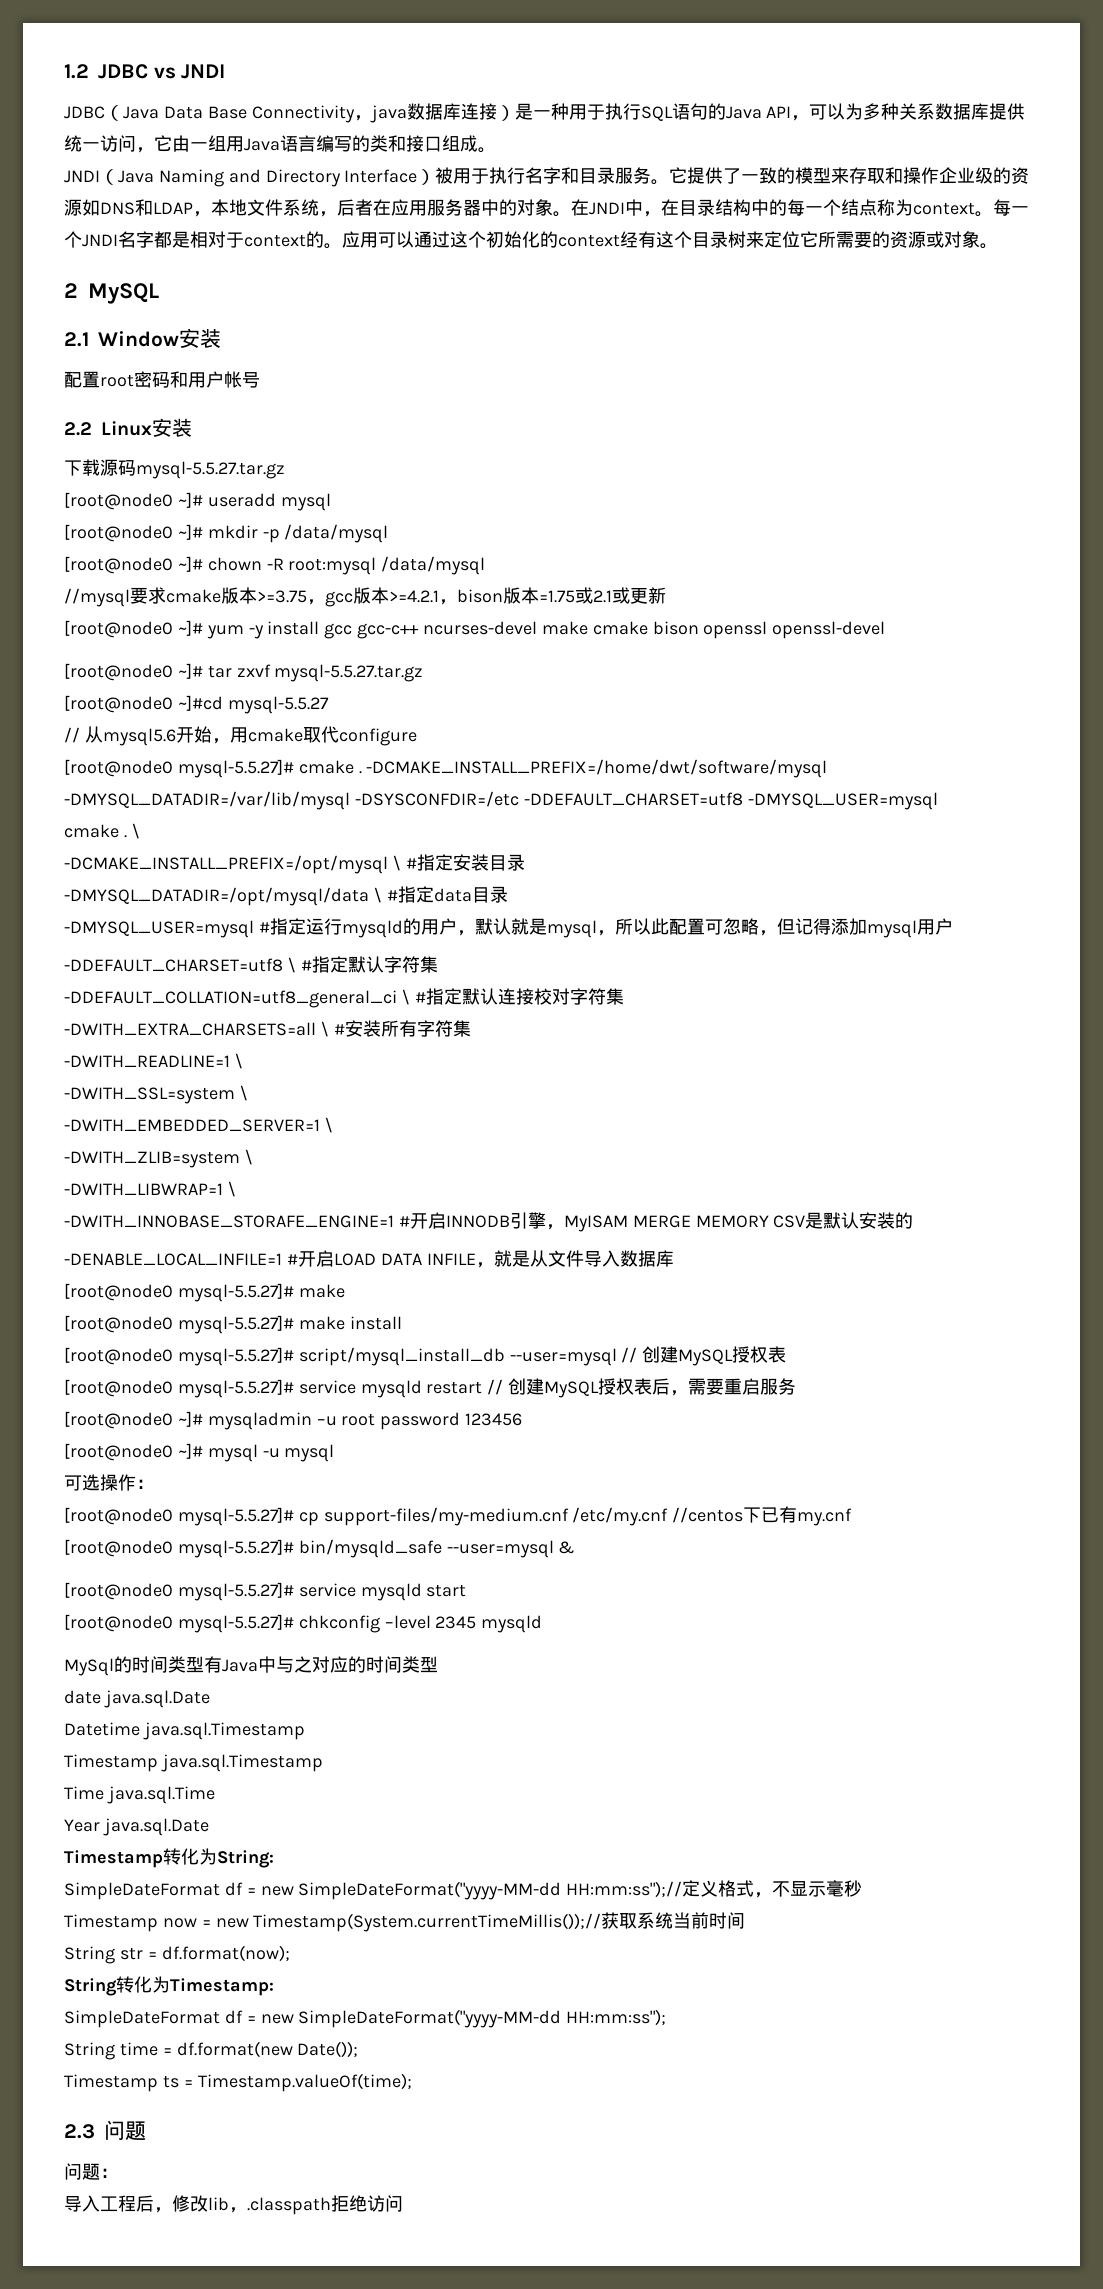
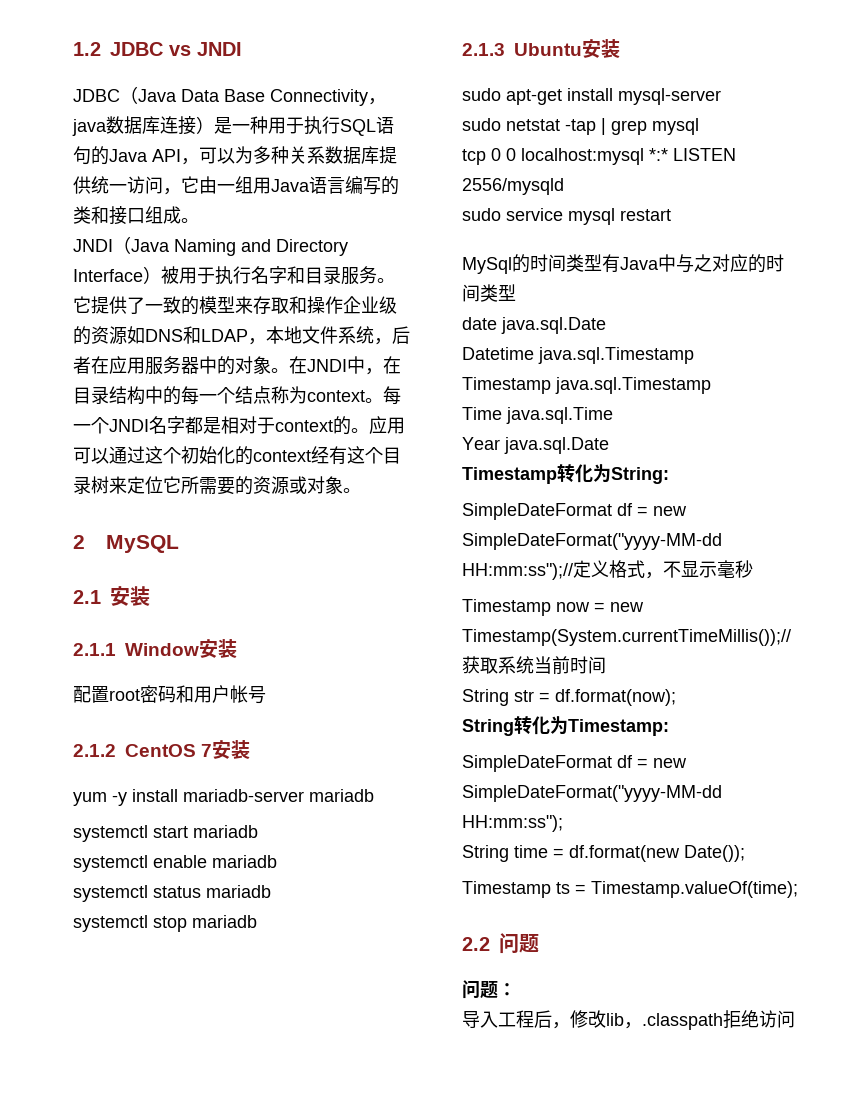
- 2.1 Window安装
+ 2.1安装
+ 2.1.1 Window安装
- 2.2 Linux安装
- 下载源码mysql-5.5.27.tar.gz
- [root@node0 ~]# useradd mysql
- [root@node0 ~]# mkdir -p /data/mysql
- [root@node0 ~]# chown -R root:mysql /data/mysql
- //mysql要求cmake版本>=3.75，gcc版本>=4.2.1，bison版本=1.75或2.1或更新
- [root@node0 ~]# yum -y install gcc gcc-c++ ncurses-devel make cmake bison openssl openssl-devel
- [root@node0 ~]# tar zxvf mysql-5.5.27.tar.gz
- [root@node0 ~]#cd mysql-5.5.27
- // 从mysql5.6开始，用cmake取代configure
- [root@node0 mysql-5.5.27]# cmake . -DCMAKE_INSTALL_PREFIX=/home/dwt/software/mysql -DMYSQL_DATADIR=/var/lib/mysql -DSYSCONFDIR=/etc -DDEFAULT_CHARSET=utf8 -DMYSQL_USER=mysql
- cmake . \
- -DCMAKE_INSTALL_PREFIX=/opt/mysql \ #指定安装目录
- -DMYSQL_DATADIR=/opt/mysql/data \ #指定data目录
- -DMYSQL_USER=mysql #指定运行mysqld的用户，默认就是mysql，所以此配置可忽略，但记得添加mysql用户
- -DDEFAULT_CHARSET=utf8 \ #指定默认字符集
- -DDEFAULT_COLLATION=utf8_general_ci \ #指定默认连接校对字符集
- -DWITH_EXTRA_CHARSETS=all \ #安装所有字符集
- -DWITH_READLINE=1 \
- -DWITH_SSL=system \
- -DWITH_EMBEDDED_SERVER=1 \
- -DWITH_ZLIB=system \
- -DWITH_LIBWRAP=1 \
- -DWITH_INNOBASE_STORAFE_ENGINE=1 #开启INNODB引擎，MyISAM MERGE MEMORY CSV是默认安装的
- -DENABLE_LOCAL_INFILE=1 #开启LOAD DATA INFILE，就是从文件导入数据库
- [root@node0 mysql-5.5.27]# make
- [root@node0 mysql-5.5.27]# make install
- [root@node0 mysql-5.5.27]# script/mysql_install_db --user=mysql // 创建MySQL授权表
- [root@node0 mysql-5.5.27]# service mysqld restart // 创建MySQL授权表后，需要重启服务
- [root@node0 ~]# mysqladmin –u root password 123456
- [root@node0 ~]# mysql -u mysql
- 可选操作：
- [root@node0 mysql-5.5.27]# cp support-files/my-medium.cnf /etc/my.cnf //centos下已有my.cnf
- [root@node0 mysql-5.5.27]# bin/mysqld_safe --user=mysql &
- [root@node0 mysql-5.5.27]# service mysqld start
- [root@node0 mysql-5.5.27]# chkconfig –level 2345 mysqld
+ 2.1.2 CentOS 7安装
+ yum -y install mariadb-server mariadb
+ systemctl start mariadb
+ systemctl enable mariadb
+ systemctl status mariadb
+ systemctl stop mariadb
+ 2.1.3 Ubuntu安装
+ sudo apt-get install mysql-server
+ sudo netstat -tap | grep mysql
+ tcp 0 0 localhost:mysql *:* LISTEN 2556/mysqld
+ sudo service mysql restart
- 2.3问题
+ 2.2问题

